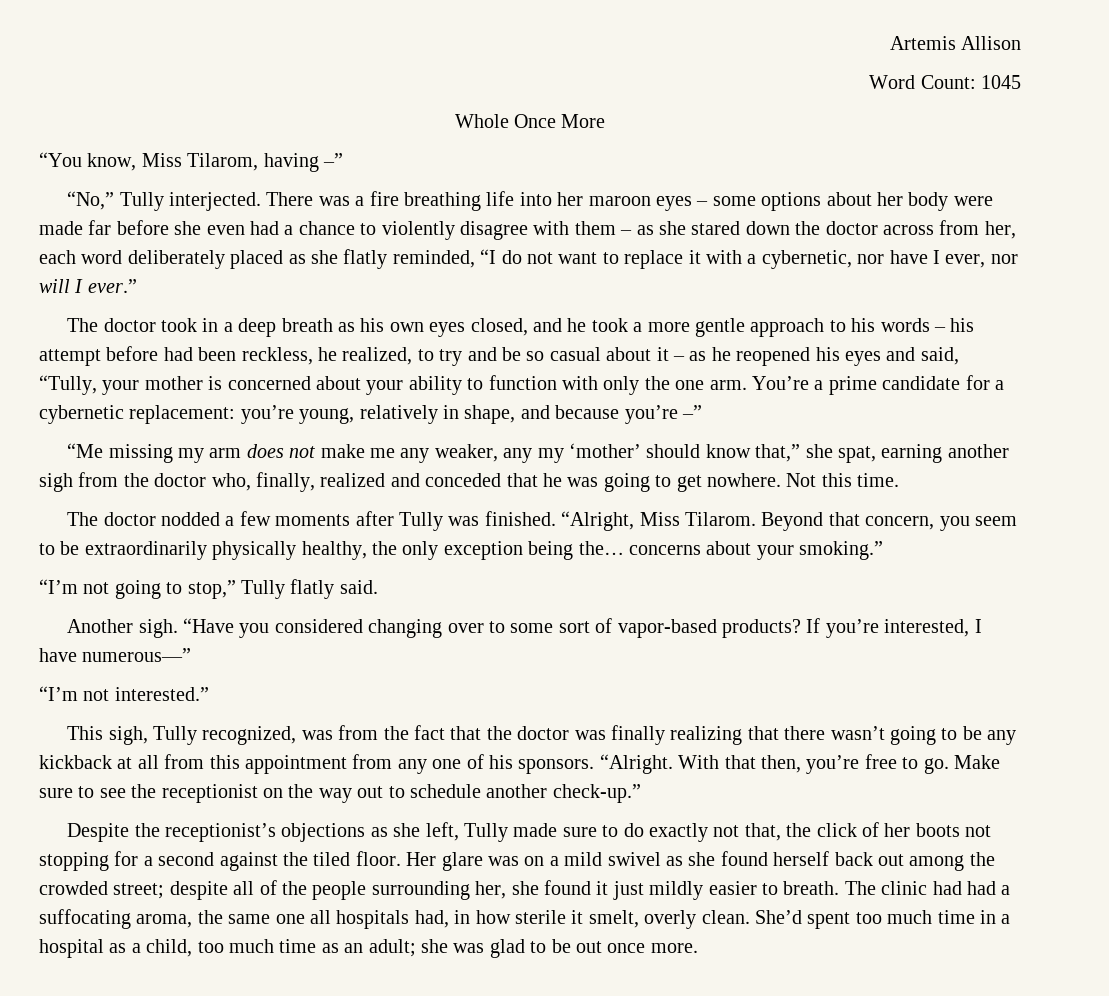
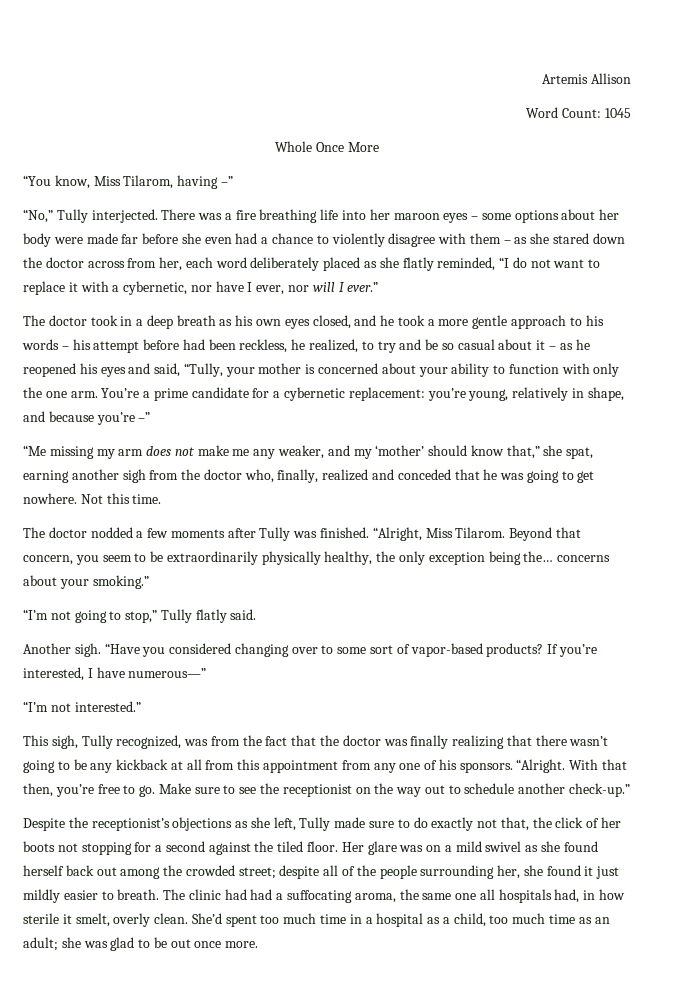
- “Me missing my arm does not make me any weaker, any my ‘mother’ should know that,” she spat, earning another sigh from the doctor who, finally, realized and conceded that he was going to get nowhere.
+ “Me missing my arm does not make me any weaker, and my ‘mother’ should know that,” she spat, earning another sigh from the doctor who, finally, realized and conceded that he was going to get nowhere.

